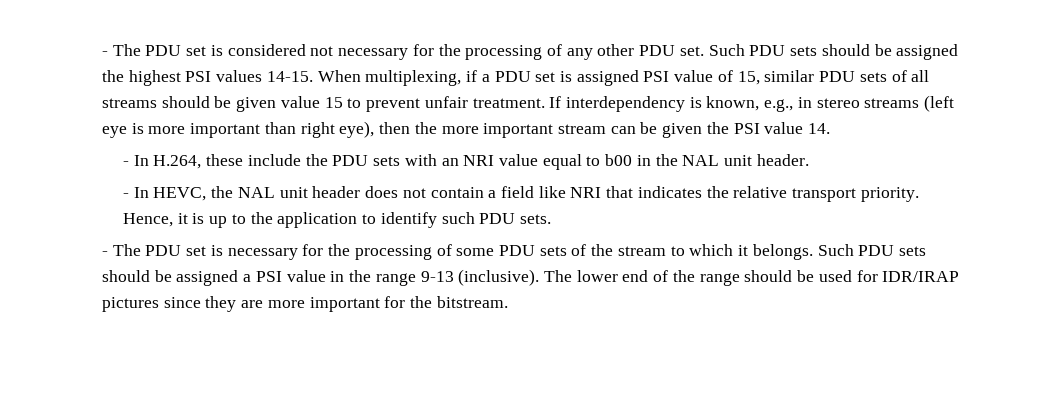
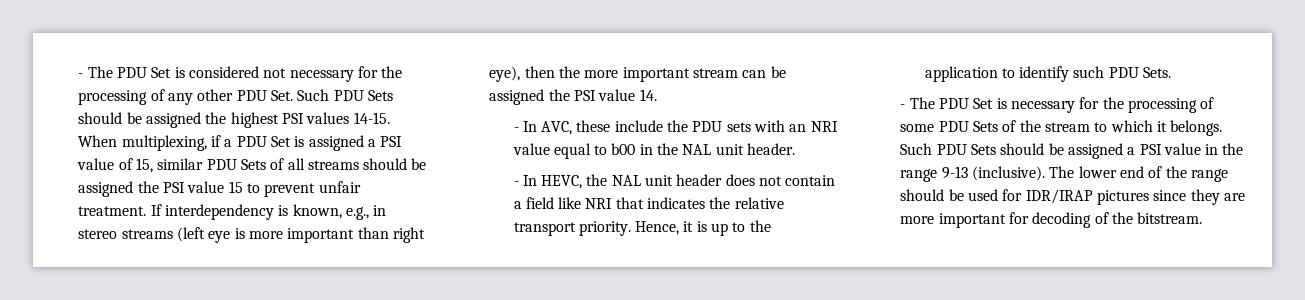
- - The PDU set is considered not necessary for the processing of any other PDU set. Such PDU sets should be assigned the highest PSI values 14-15.
+ - The PDU Set is considered not necessary for the processing of any other PDU Set. Such PDU Sets should be assigned the highest PSI values 14-15.
- When multiplexing, if a PDU set is assigned PSI value of 15, similar PDU sets of all streams should be given value 15 to prevent unfair treatment.
+ When multiplexing, if a PDU Set is assigned a PSI value of 15, similar PDU Sets of all streams should be assigned the PSI value 15 to prevent unfair treatment.
- If interdependency is known, e.g., in stereo streams (left eye is more important than right eye), then the more important stream can be given the PSI value 14.
+ If interdependency is known, e.g., in stereo streams (left eye is more important than right eye), then the more important stream can be assigned the PSI value 14.
- - In H.264, these include the PDU sets with an NRI value equal to b00 in the NAL unit header.
+ - In AVC, these include the PDU sets with an NRI value equal to b00 in the NAL unit header.
- Hence, it is up to the application to identify such PDU sets.
- - The PDU set is necessary for the processing of some PDU sets of the stream to which it belongs.
+ Hence, it is up to the application to identify such PDU Sets.
+ - The PDU Set is necessary for the processing of some PDU Sets of the stream to which it belongs.
- Such PDU sets should be assigned a PSI value in the range 9-13 (inclusive).
+ Such PDU Sets should be assigned a PSI value in the range 9-13 (inclusive).
- The lower end of the range should be used for IDR/IRAP pictures since they are more important for the bitstream.
+ The lower end of the range should be used for IDR/IRAP pictures since they are more important for decoding of the bitstream.

